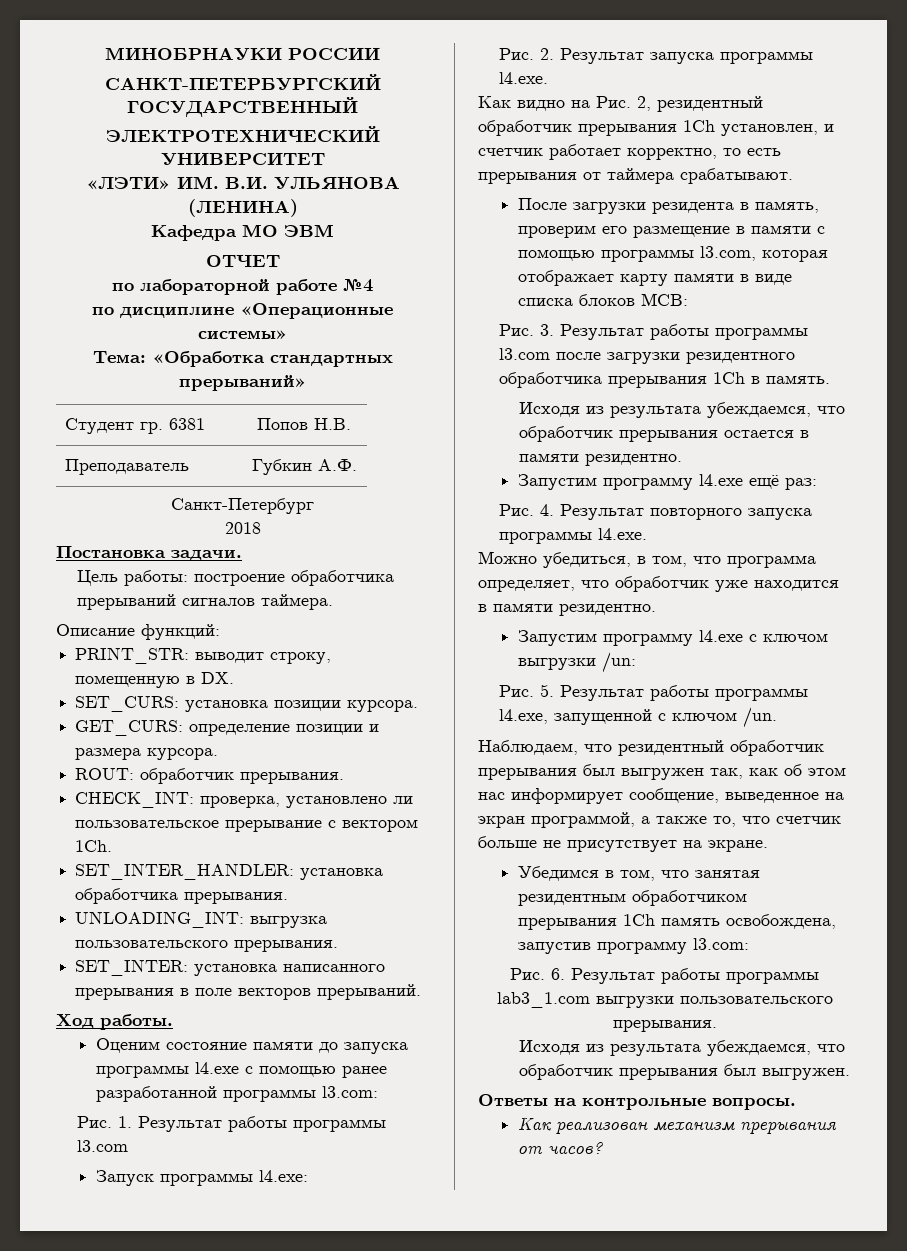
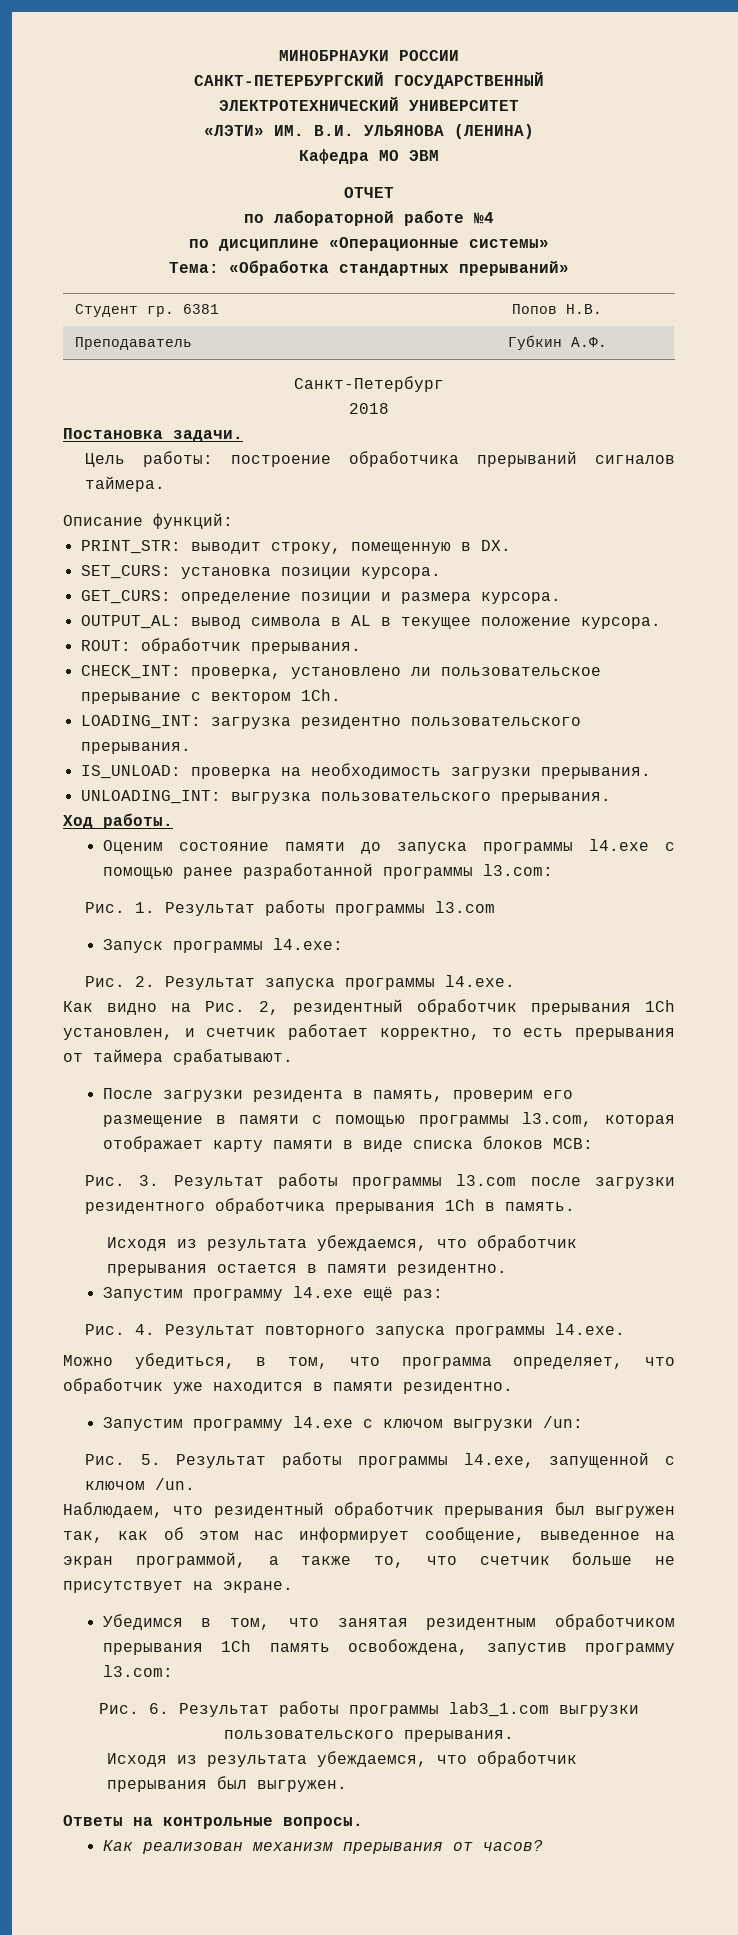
+ OUTPUT_AL: вывод символа в AL в текущее положение курсора.
- SET_INTER_HANDLER: установка обработчика прерывания.
+ LOADING_INT: загрузка резидентно пользовательского прерывания.
+ IS_UNLOAD: проверка на необходимость загрузки прерывания.
- SET_INTER: установка написанного прерывания в поле векторов прерываний.

